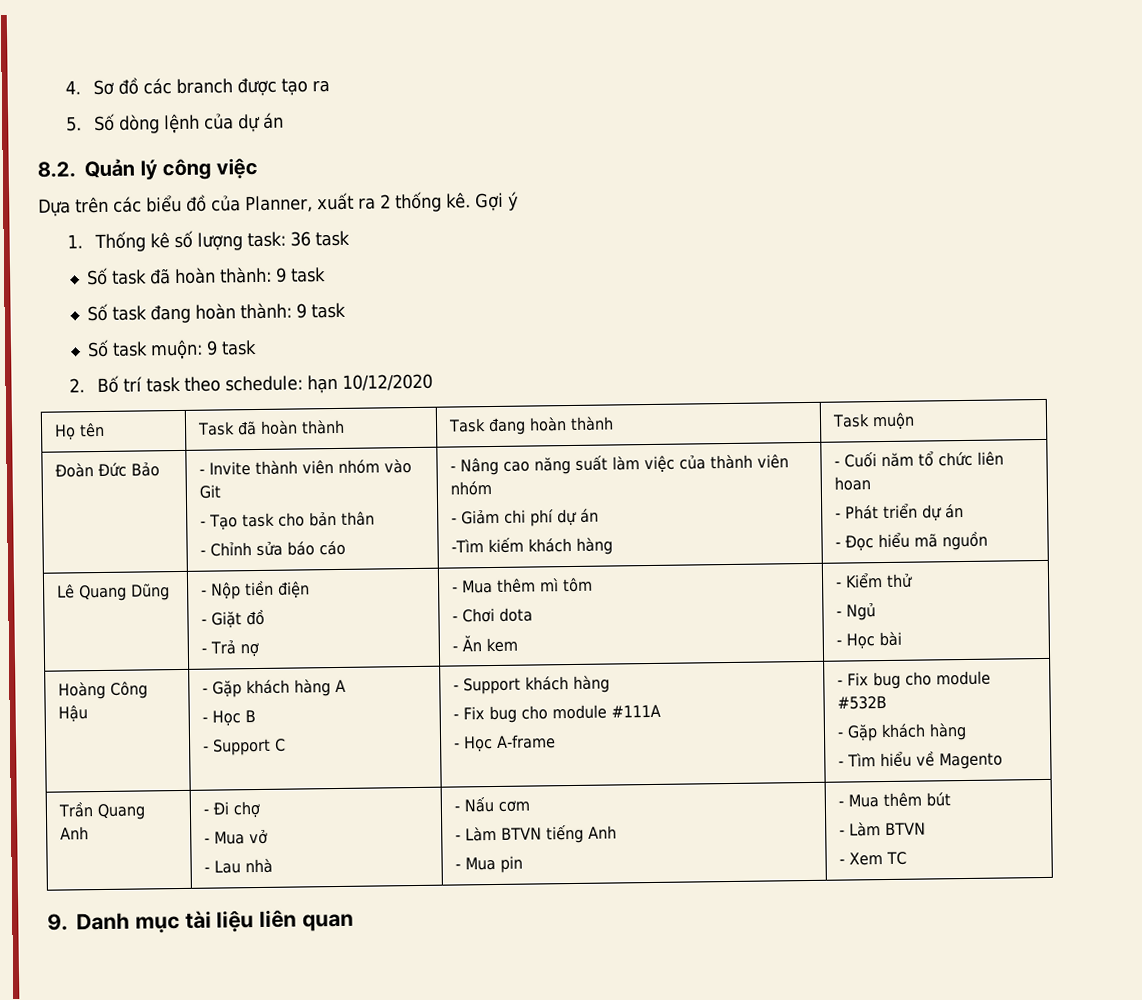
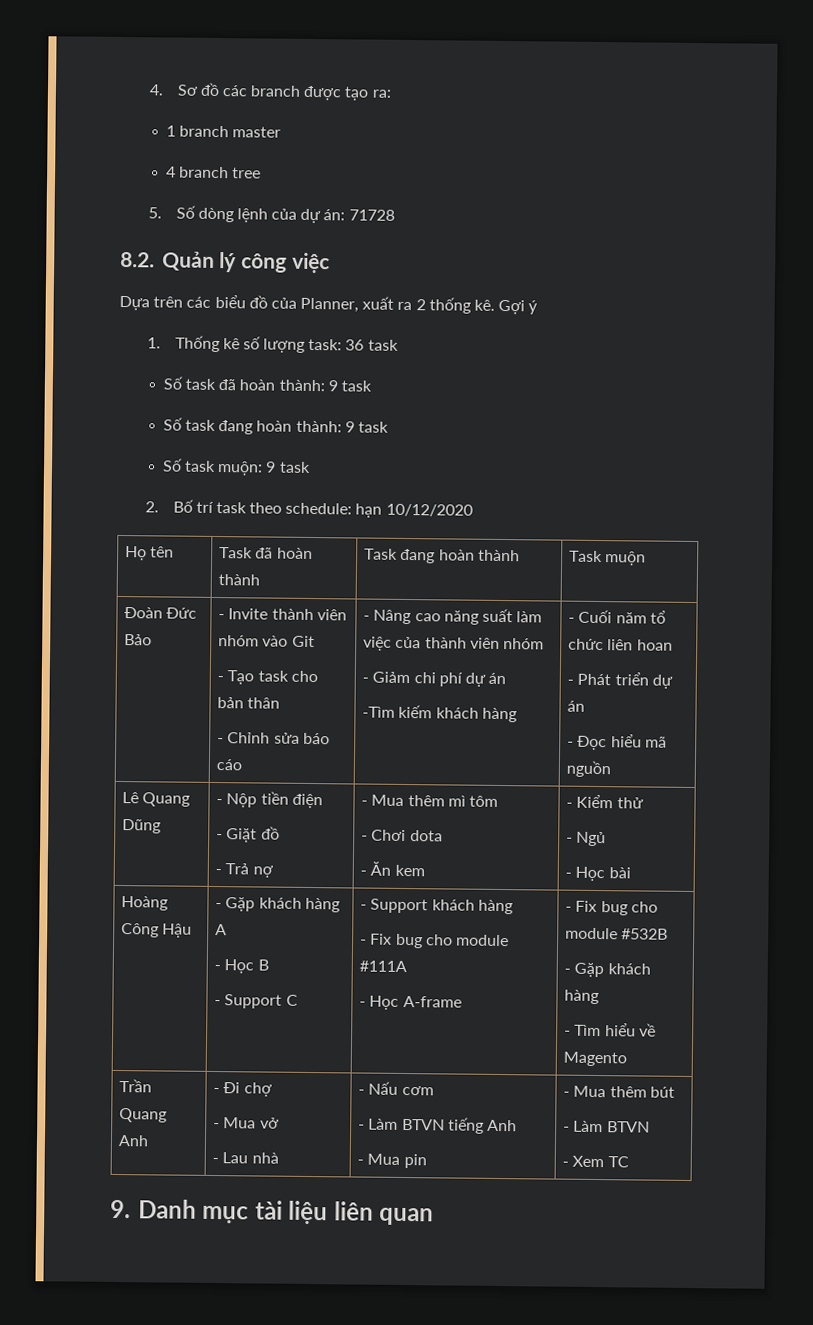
- 4. Sơ đồ các branch được tạo ra
+ 4. Sơ đồ các branch được tạo ra:
+ 1 branch master
+ 4 branch tree
- 5. Số dòng lệnh của dự án
+ 5. Số dòng lệnh của dự án: 71728

